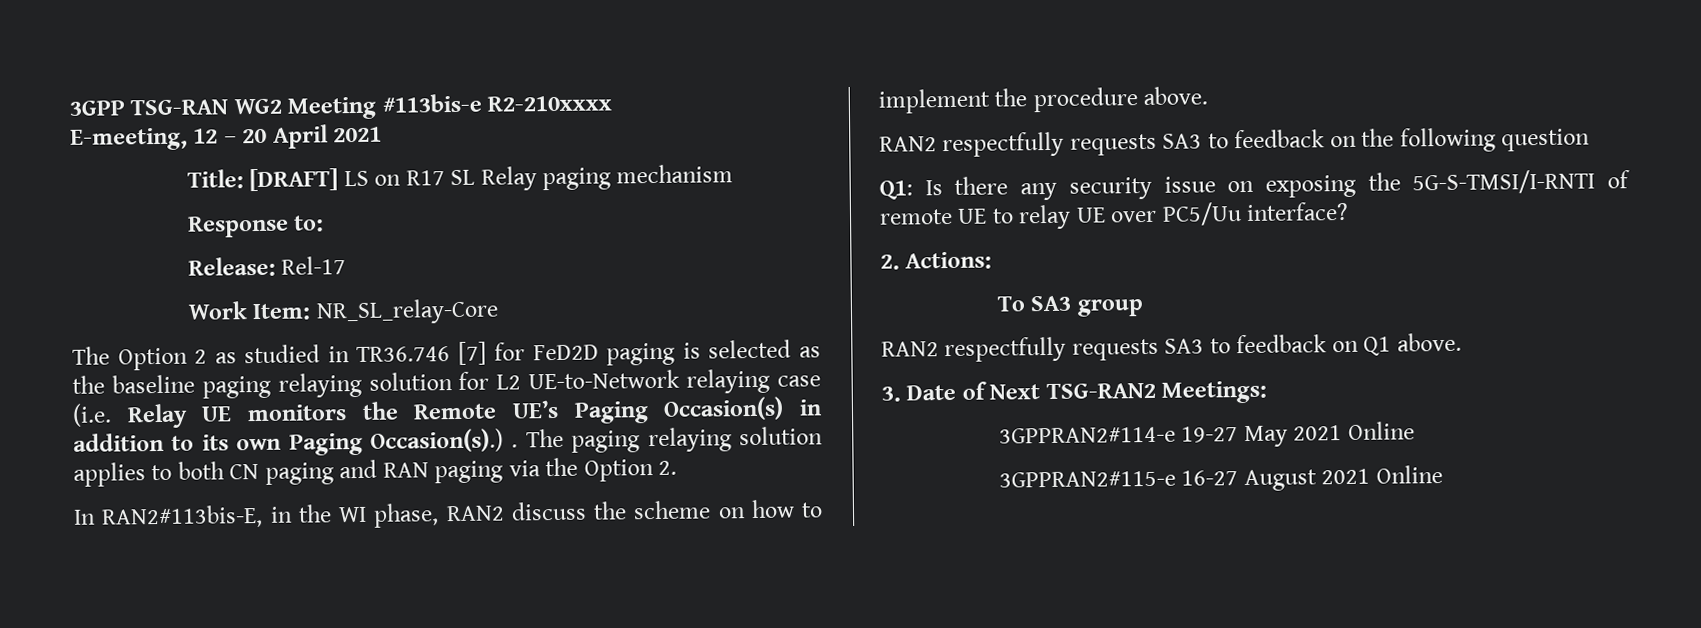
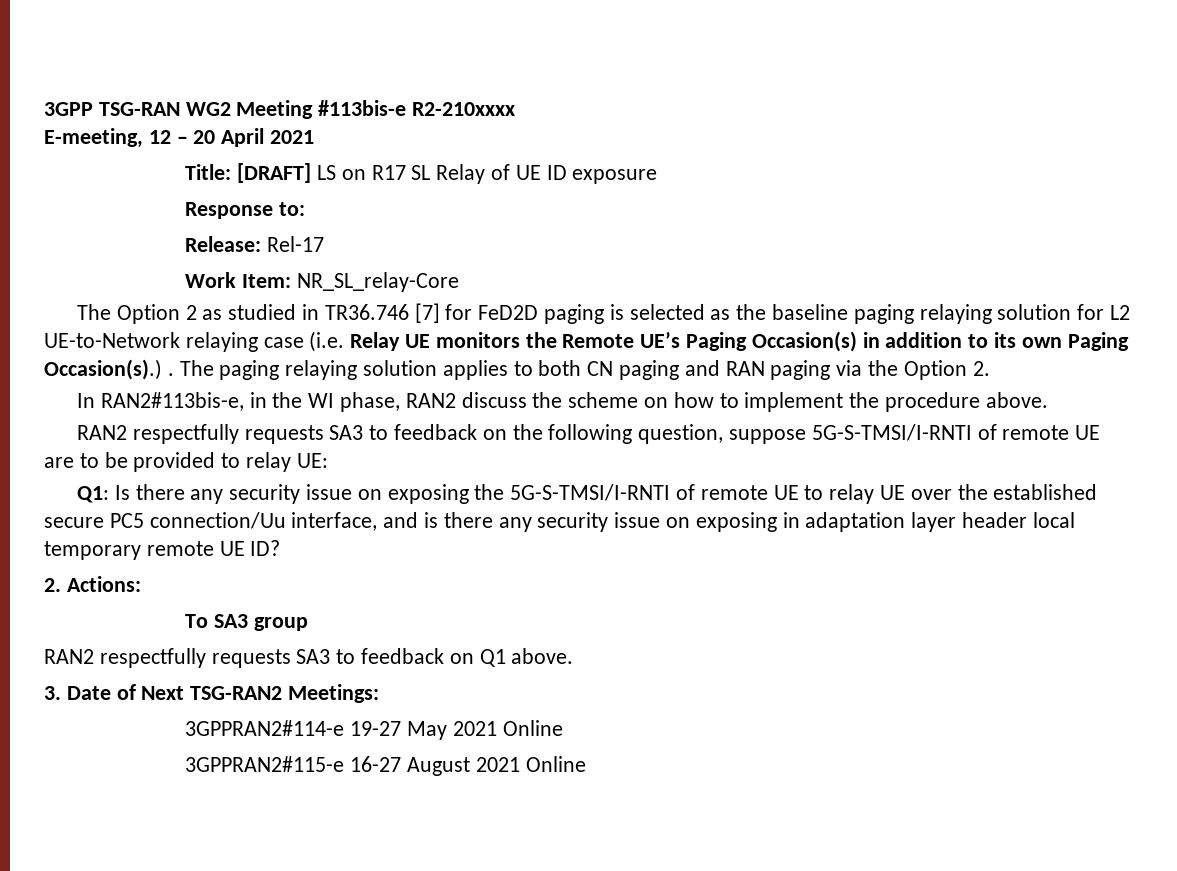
- Title: [DRAFT] LS on R17 SL Relay paging mechanism
+ Title: [DRAFT] LS on R17 SL Relay of UE ID exposure
- In RAN2#113bis-E, in the WI phase, RAN2 discuss the scheme on how to implement the procedure above.
+ In RAN2#113bis-e, in the WI phase, RAN2 discuss the scheme on how to implement the procedure above.
- RAN2 respectfully requests SA3 to feedback on the following question
+ RAN2 respectfully requests SA3 to feedback on the following question, suppose 5G-S-TMSI/I-RNTI of remote UE are to be provided to relay UE:
- Q1: Is there any security issue on exposing the 5G-S-TMSI/I-RNTI of remote UE to relay UE over PC5/Uu interface?
+ Q1: Is there any security issue on exposing the 5G-S-TMSI/I-RNTI of remote UE to relay UE over the established secure PC5 connection/Uu interface, and is there any security issue on exposing in adaptation layer header local temporary remote UE ID?

